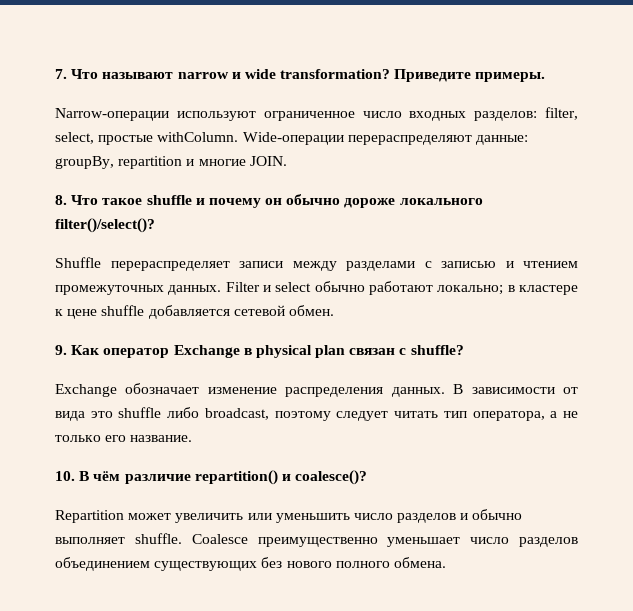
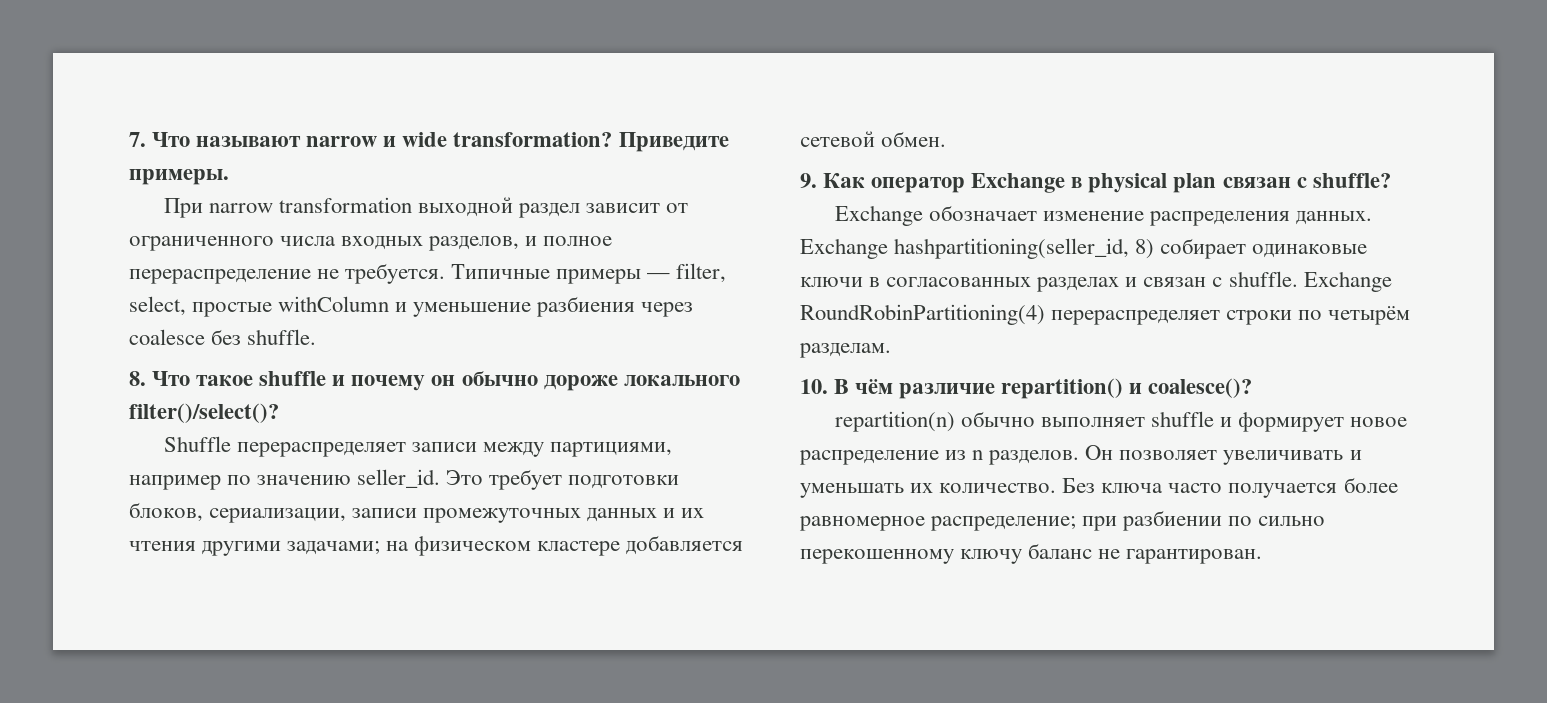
- Narrow-операции используют ограниченное число входных разделов: filter, select, простые withColumn. Wide-операции перераспределяют данные: groupBy, repartition и многие JOIN.
+ При narrow transformation выходной раздел зависит от ограниченного числа входных разделов, и полное перераспределение не требуется. Типичные примеры — filter, select, простые withColumn и уменьшение разбиения через coalesce без shuffle.
- Shuffle перераспределяет записи между разделами с записью и чтением промежуточных данных. Filter и select обычно работают локально; в кластере к цене shuffle добавляется сетевой обмен.
+ Shuffle перераспределяет записи между партициями, например по значению seller_id. Это требует подготовки блоков, сериализации, записи промежуточных данных и их чтения другими задачами; на физическом кластере добавляется сетевой обмен.
- В зависимости от вида это shuffle либо broadcast, поэтому следует читать тип оператора, а не только его название.
+ Exchange hashpartitioning(seller_id, 8) собирает одинаковые ключи в согласованных разделах и связан с shuffle. Exchange RoundRobinPartitioning(4) перераспределяет строки по четырём разделам.
- Repartition может увеличить или уменьшить число разделов и обычно выполняет shuffle. Coalesce преимущественно уменьшает число разделов объединением существующих без нового полного обмена.
+ repartition(n) обычно выполняет shuffle и формирует новое распределение из n разделов. Он позволяет увеличивать и уменьшать их количество. Без ключа часто получается более равномерное распределение; при разбиении по сильно перекошенному ключу баланс не гарантирован.

